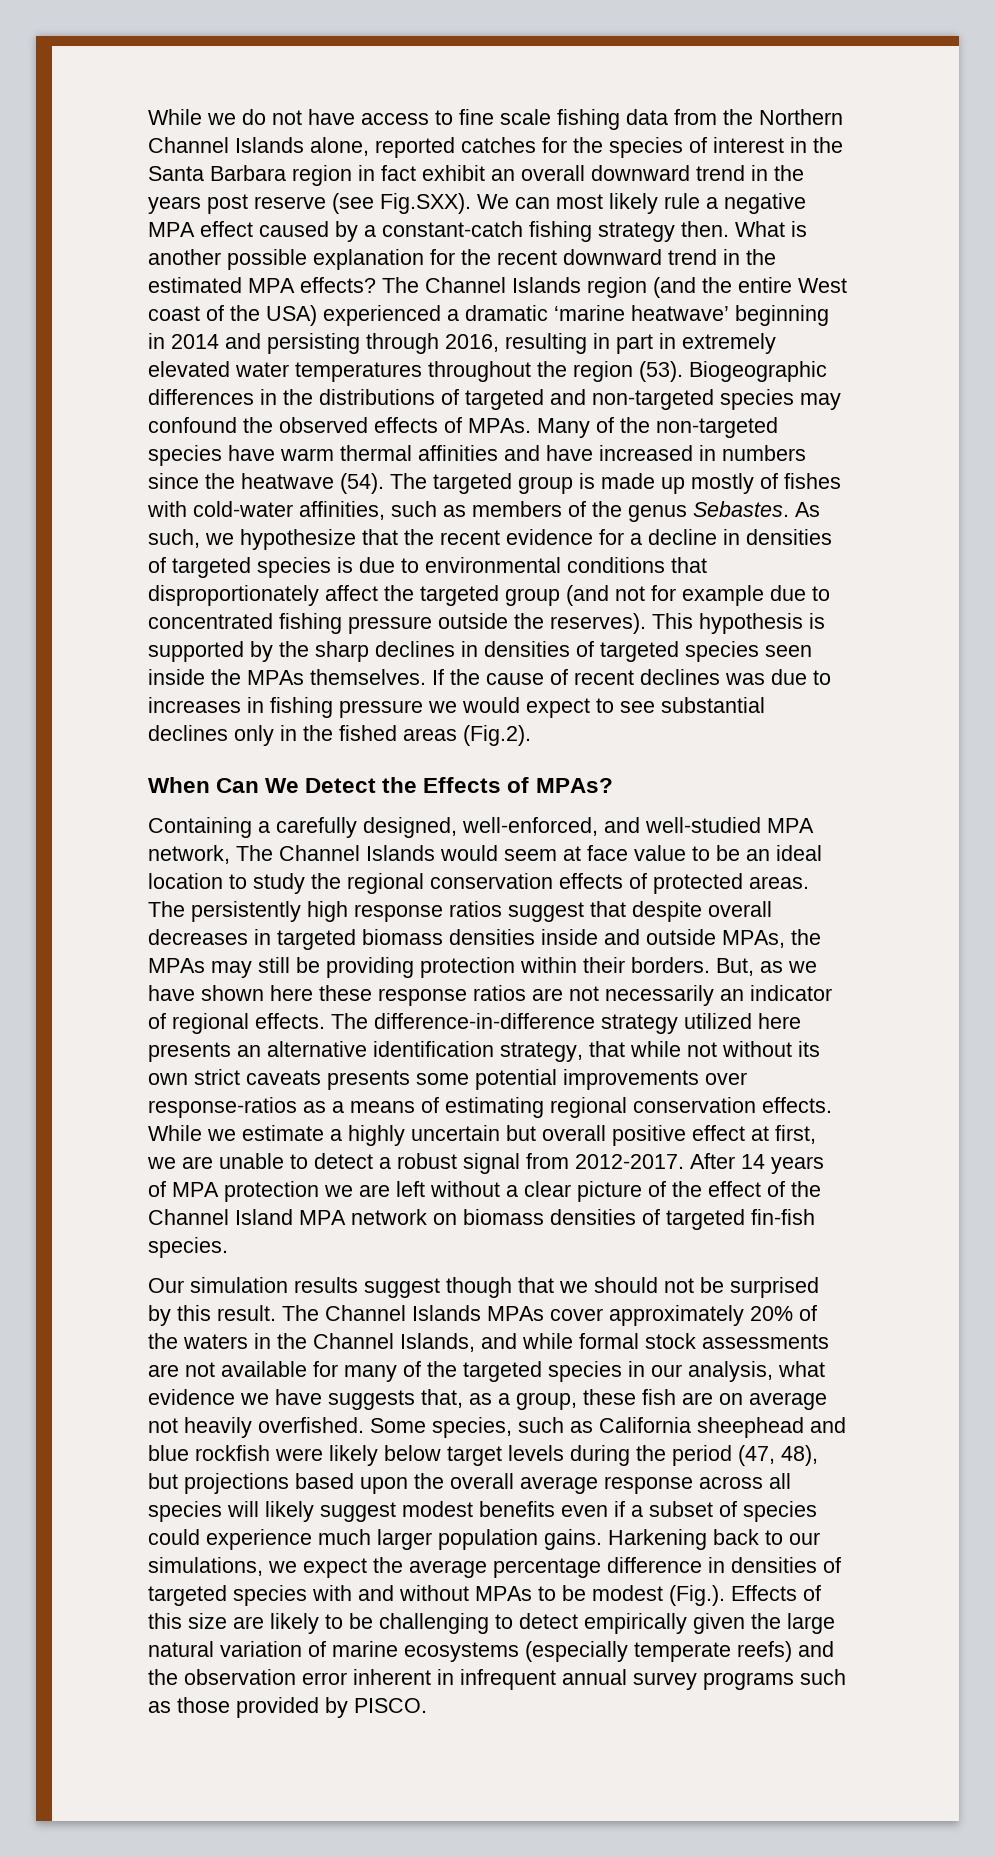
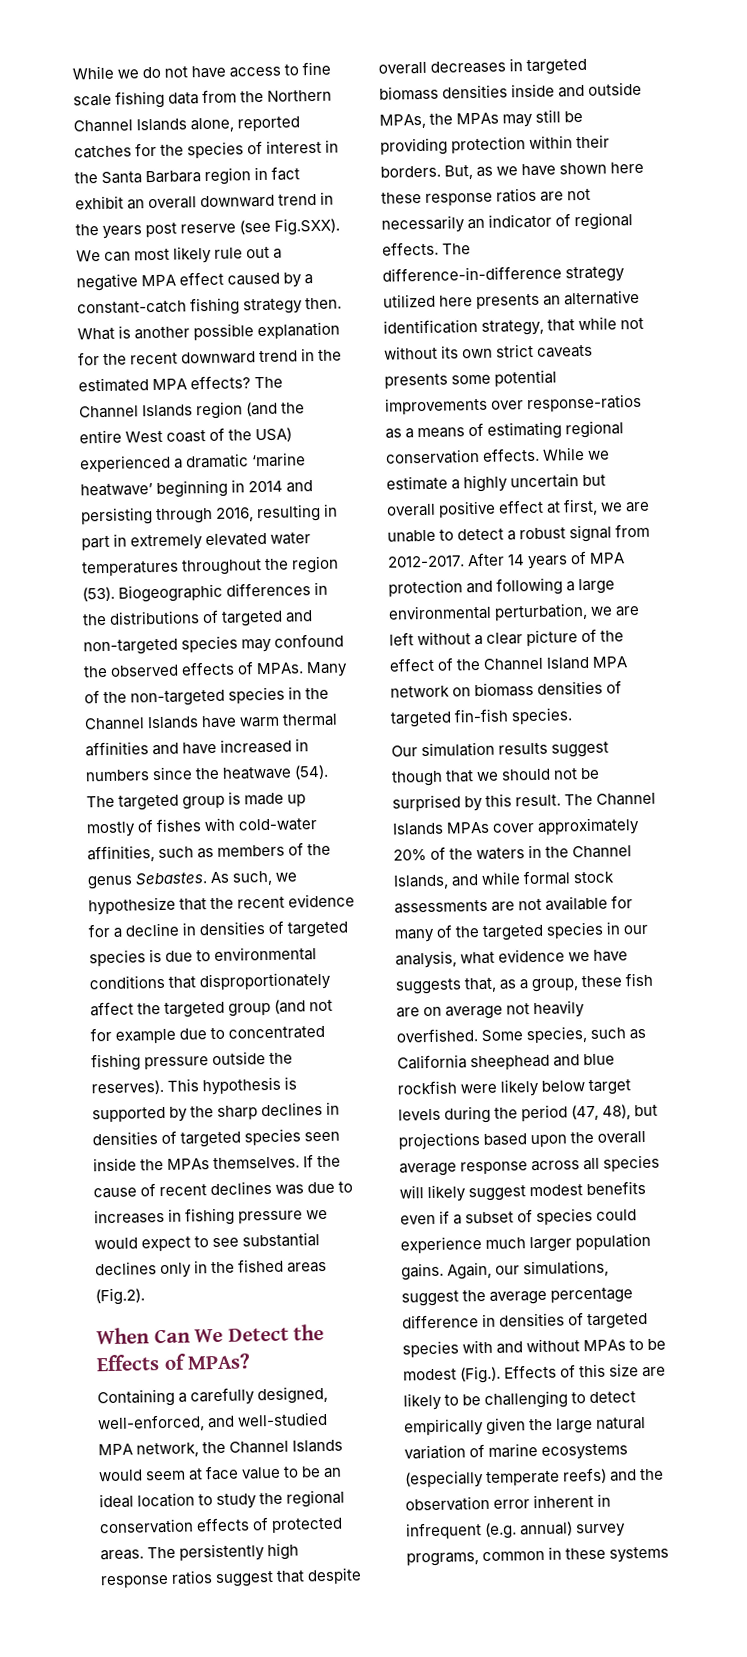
- While we do not have access to fine scale fishing data from the Northern Channel Islands alone, reported catches for the species of interest in the Santa Barbara region in fact exhibit an overall downward trend in the years post reserve (see Fig.SXX). We can most likely rule a negative MPA effect caused by a constant-catch fishing strategy then.
+ While we do not have access to fine scale fishing data from the Northern Channel Islands alone, reported catches for the species of interest in the Santa Barbara region in fact exhibit an overall downward trend in the years post reserve (see Fig.SXX). We can most likely rule out a negative MPA effect caused by a constant-catch fishing strategy then.
- Many of the non-targeted species have warm thermal affinities and have increased in numbers since the heatwave (54).
+ Many of the non-targeted species in the Channel Islands have warm thermal affinities and have increased in numbers since the heatwave (54).
- Containing a carefully designed, well-enforced, and well-studied MPA network, The Channel Islands would seem at face value to be an ideal location to study the regional conservation effects of protected areas.
+ Containing a carefully designed, well-enforced, and well-studied MPA network, the Channel Islands would seem at face value to be an ideal location to study the regional conservation effects of protected areas.
- After 14 years of MPA protection we are left without a clear picture of the effect of the Channel Island MPA network on biomass densities of targeted fin-fish species.
+ After 14 years of MPA protection and following a large environmental perturbation, we are left without a clear picture of the effect of the Channel Island MPA network on biomass densities of targeted fin-fish species.
- Harkening back to our simulations, we expect the average percentage difference in densities of targeted species with and without MPAs to be modest (Fig.). Effects of this size are likely to be challenging to detect empirically given the large natural variation of marine ecosystems (especially temperate reefs) and the observation error inherent in infrequent annual survey programs such as those provided by PISCO.
+ Again, our simulations, suggest the average percentage difference in densities of targeted species with and without MPAs to be modest (Fig.). Effects of this size are likely to be challenging to detect empirically given the large natural variation of marine ecosystems (especially temperate reefs) and the observation error inherent in infrequent (e.g. annual) survey programs, common in these systems

